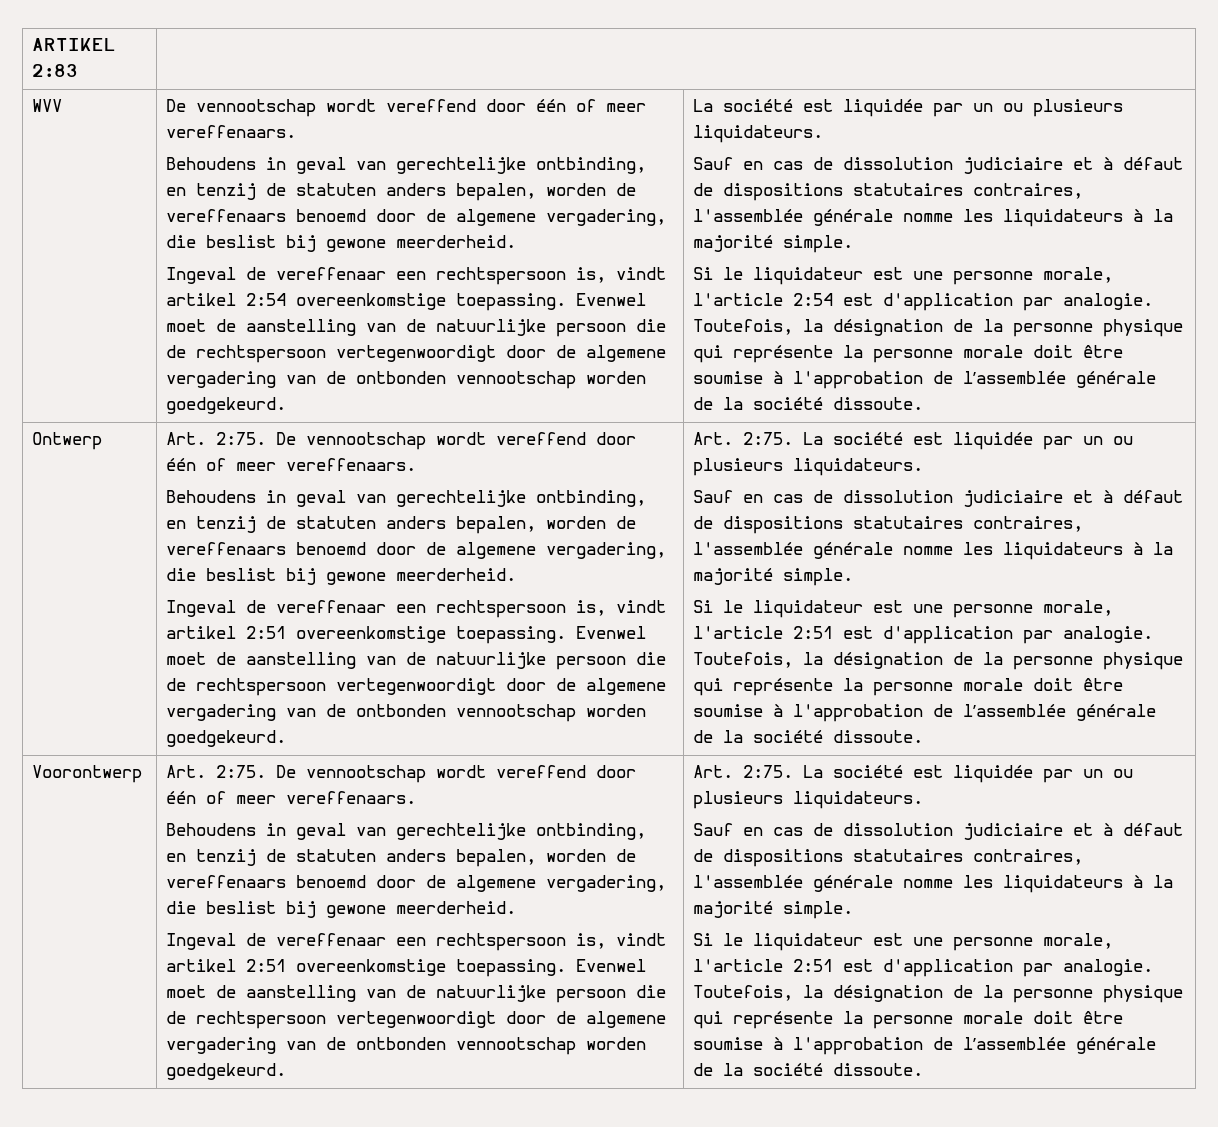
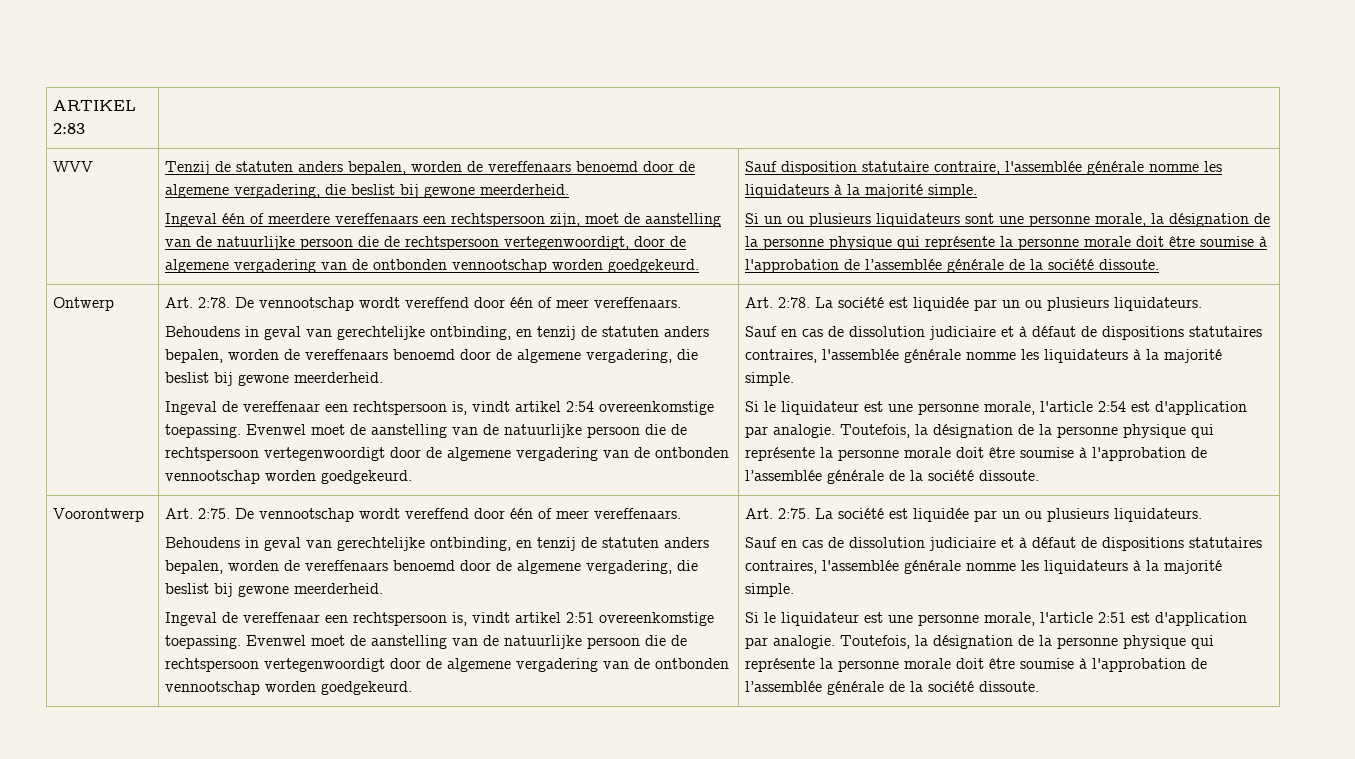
+ Tenzij de statuten anders bepalen, worden de vereffenaars benoemd door de algemene vergadering, die beslist bij gewone meerderheid.
+ Ingeval één of meerdere vereffenaars een rechtspersoon zijn, moet de aanstelling van de natuurlijke persoon die de rechtspersoon vertegenwoordigt, door de algemene vergadering van de ontbonden vennootschap worden goedgekeurd. | Sauf disposition statutaire contraire, l'assemblée générale nomme les liquidateurs à la majorité simple.
+ Si un ou plusieurs liquidateurs sont une personne morale, la désignation de la personne physique qui représente la personne morale doit être soumise à l'approbation de l’assemblée générale de la société dissoute.
+ Ontwerp | Art. 2:78.
- Evenwel moet de aanstelling van de natuurlijke persoon die de rechtspersoon vertegenwoordigt door de algemene vergadering van de ontbonden vennootschap worden goedgekeurd. | La société est liquidée par un ou plusieurs liquidateurs.
+ Evenwel moet de aanstelling van de natuurlijke persoon die de rechtspersoon vertegenwoordigt door de algemene vergadering van de ontbonden vennootschap worden goedgekeurd. | Art. 2:78. La société est liquidée par un ou plusieurs liquidateurs.
- Ontwerp | Art. 2:75. De vennootschap wordt vereffend door één of meer vereffenaars.
- Behoudens in geval van gerechtelijke ontbinding, en tenzij de statuten anders bepalen, worden de vereffenaars benoemd door de algemene vergadering, die beslist bij gewone meerderheid.
- Ingeval de vereffenaar een rechtspersoon is, vindt artikel 2:51 overeenkomstige toepassing. Evenwel moet de aanstelling van de natuurlijke persoon die de rechtspersoon vertegenwoordigt door de algemene vergadering van de ontbonden vennootschap worden goedgekeurd. | Art. 2:75. La société est liquidée par un ou plusieurs liquidateurs.
- Sauf en cas de dissolution judiciaire et à défaut de dispositions statutaires contraires, l'assemblée générale nomme les liquidateurs à la majorité simple.
- Si le liquidateur est une personne morale, l'article 2:51 est d'application par analogie. Toutefois, la désignation de la personne physique qui représente la personne morale doit être soumise à l'approbation de l’assemblée générale de la société dissoute.

